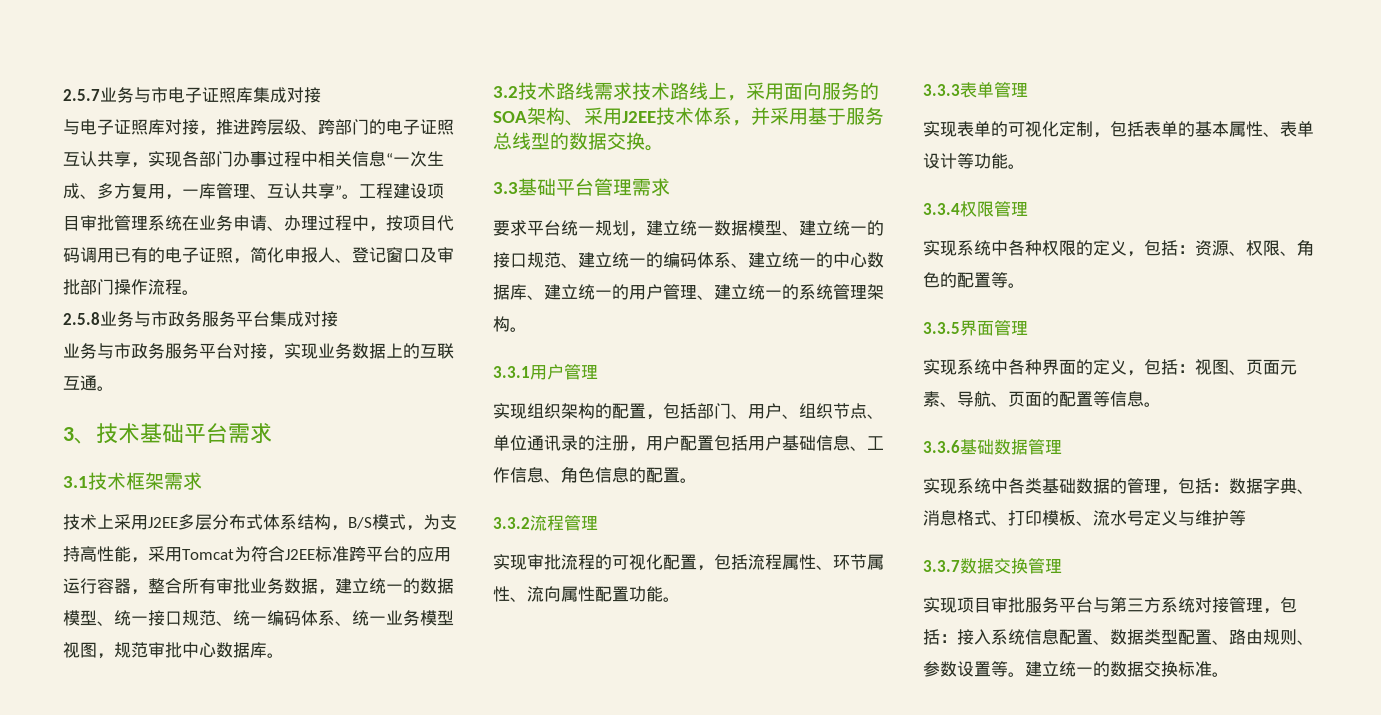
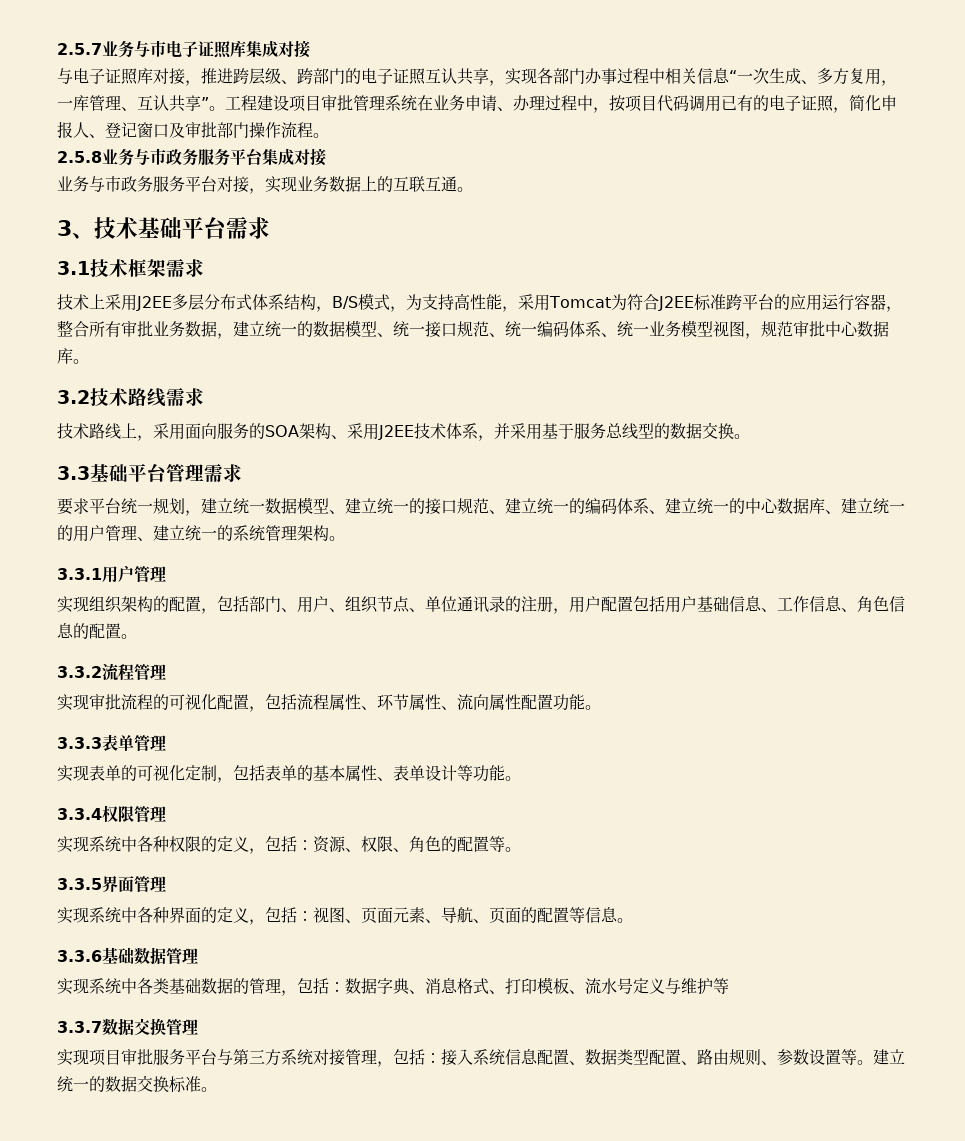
- 3.2技术路线需求技术路线上，采用面向服务的SOA架构、采用J2EE技术体系，并采用基于服务总线型的数据交换。
+ 3.2技术路线需求
+ 技术路线上，采用面向服务的SOA架构、采用J2EE技术体系，并采用基于服务总线型的数据交换。

